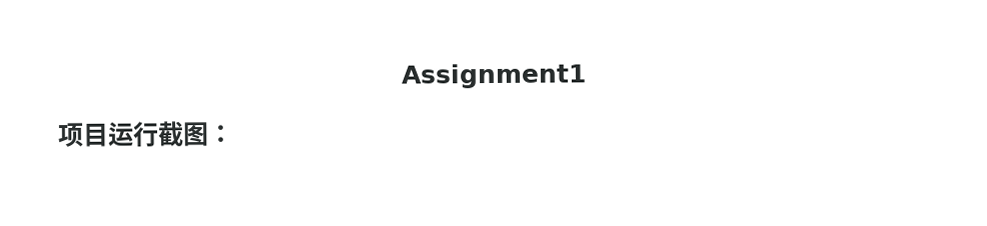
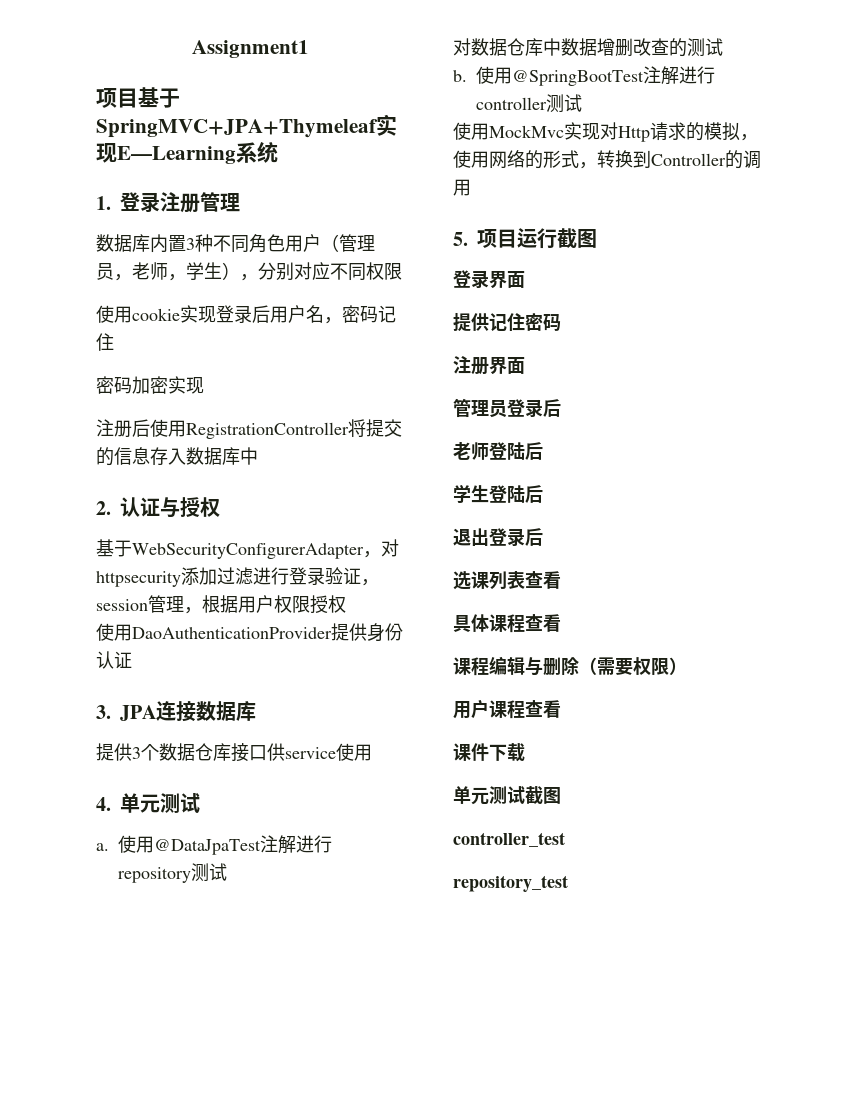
- 项目运行截图：
+ 项目基于SpringMVC+JPA+Thymeleaf实现E—Learning系统
+ 1.登录注册管理
+ 数据库内置3种不同角色用户（管理员，老师，学生），分别对应不同权限
+ 使用cookie实现登录后用户名，密码记住
+ 密码加密实现
+ 注册后使用RegistrationController将提交的信息存入数据库中
+ 2.认证与授权
+ 基于WebSecurityConfigurerAdapter，对httpsecurity添加过滤进行登录验证，session管理，根据用户权限授权
+ 使用DaoAuthenticationProvider提供身份认证
+ 3. JPA连接数据库
+ 提供3个数据仓库接口供service使用
+ 4.单元测试
+ a.使用@DataJpaTest注解进行repository测试
+ 对数据仓库中数据增删改查的测试
+ b.使用@SpringBootTest注解进行controller测试
+ 使用MockMvc实现对Http请求的模拟，使用网络的形式，转换到Controller的调用
+ 5.项目运行截图
+ 登录界面
+ 提供记住密码
+ 注册界面
+ 管理员登录后
+ 老师登陆后
+ 学生登陆后
+ 退出登录后
+ 选课列表查看
+ 具体课程查看
+ 课程编辑与删除（需要权限）
+ 用户课程查看
+ 课件下载
+ 单元测试截图
+ controller_test
+ repository_test

